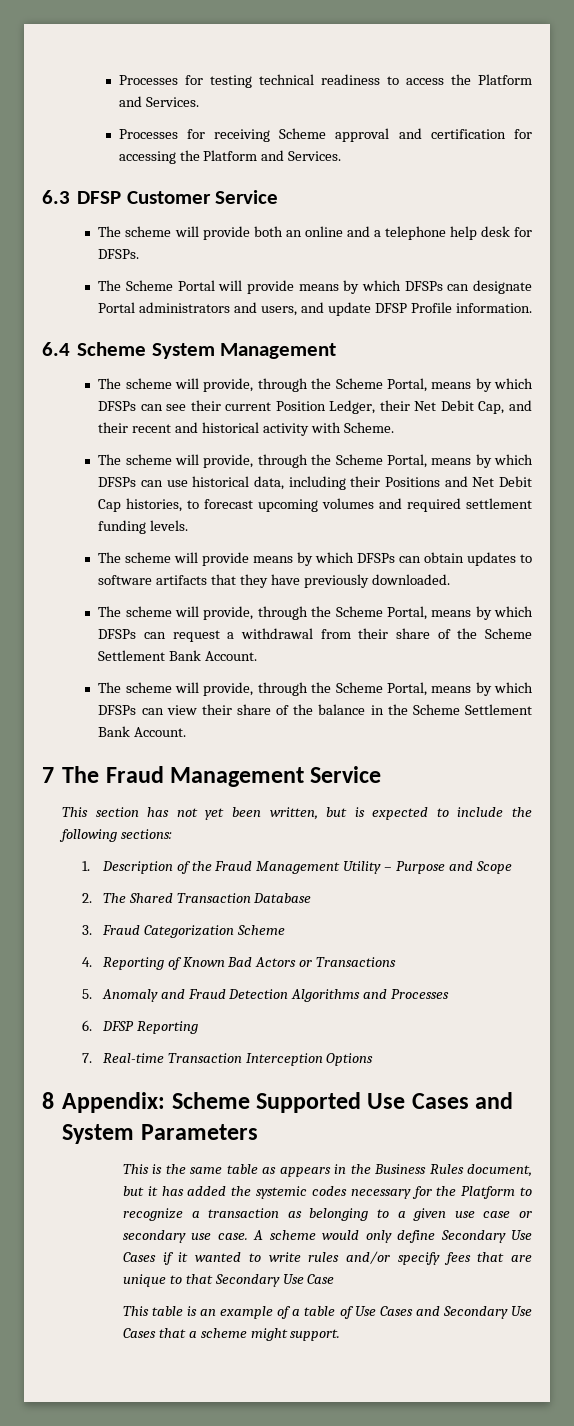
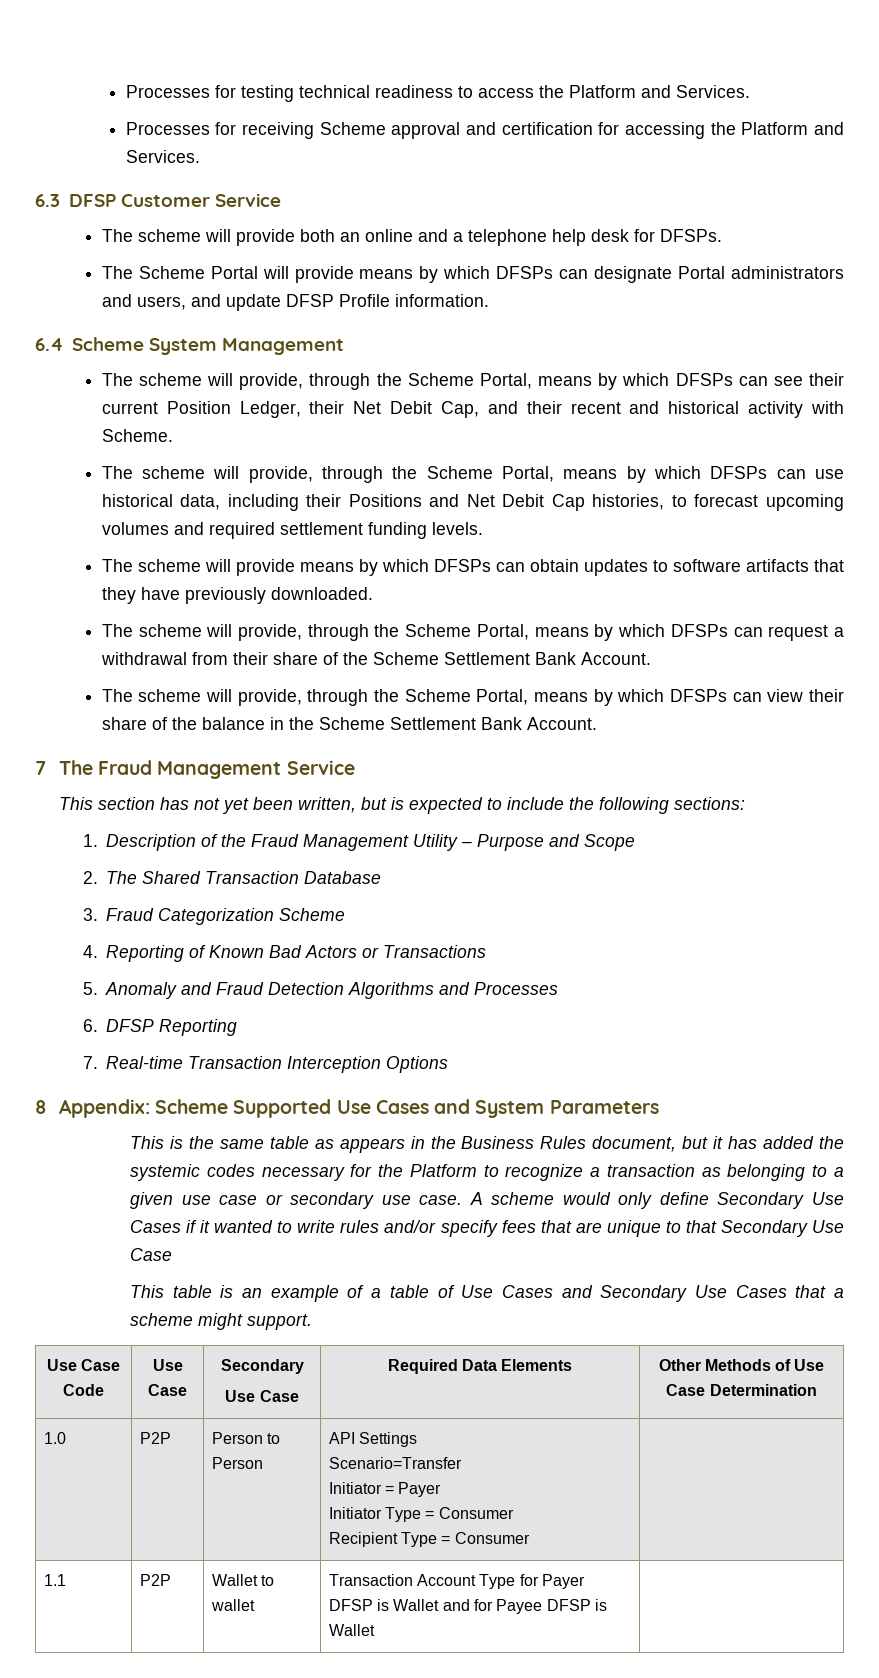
+ Use Case Code | Use Case | Secondary
+ Use Case | Required Data Elements | Other Methods of Use Case Determination
+ 1.0 | P2P | Person to Person | API Settings
+ Scenario=Transfer
+ Initiator = Payer
+ Initiator Type = Consumer
+ Recipient Type = Consumer |
+ 1.1 | P2P | Wallet to wallet | Transaction Account Type for Payer DFSP is Wallet and for Payee DFSP is Wallet |

